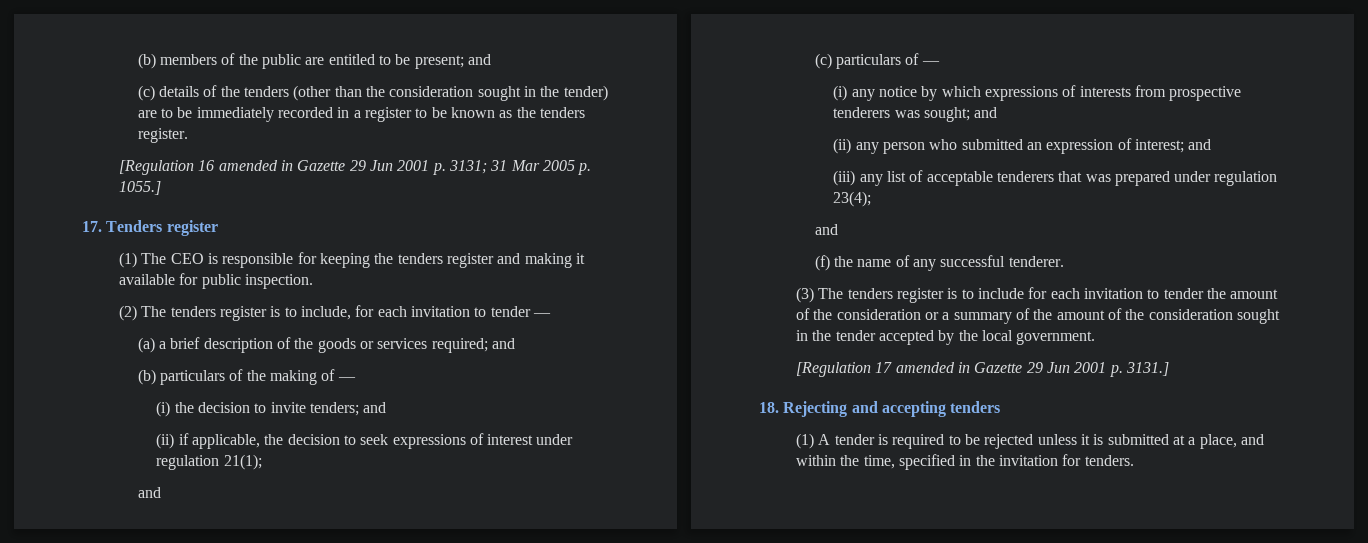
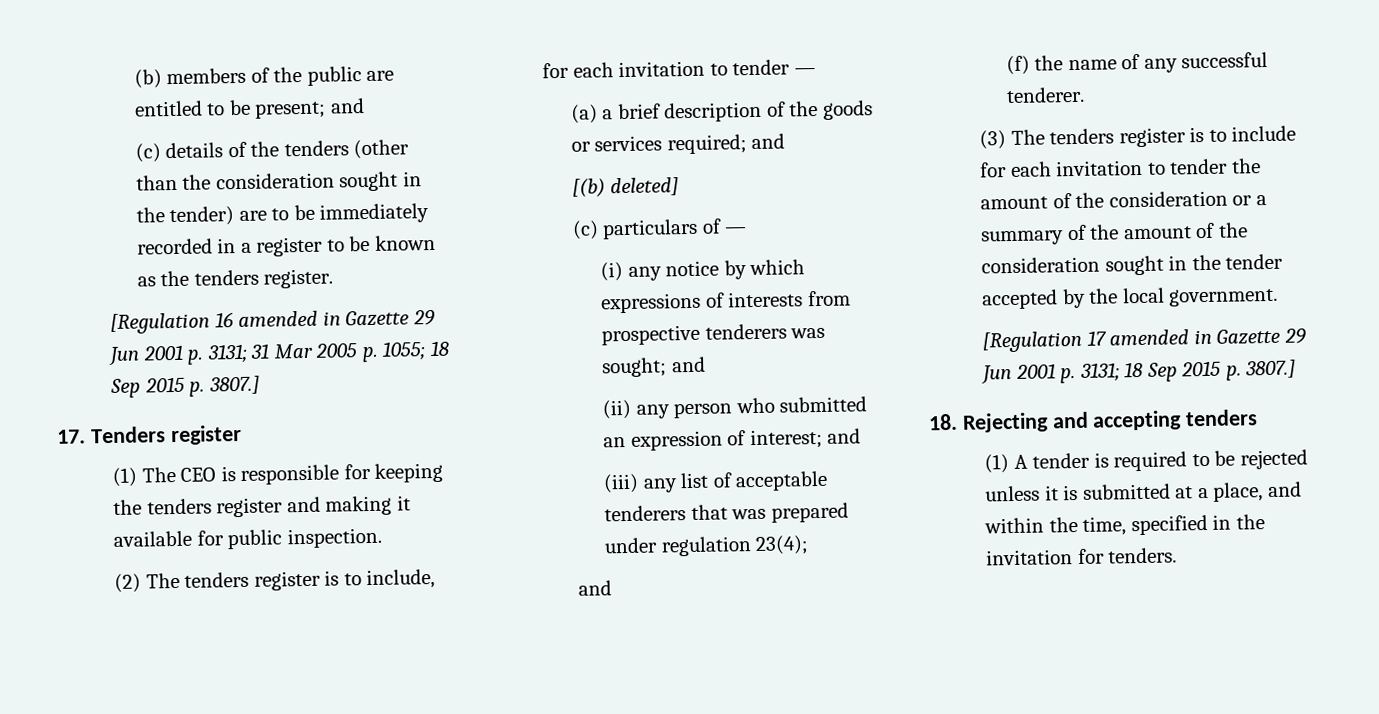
- [Regulation 16 amended in Gazette 29 Jun 2001 p. 3131; 31 Mar 2005 p. 1055.]
+ [Regulation 16 amended in Gazette 29 Jun 2001 p. 3131; 31 Mar 2005 p. 1055; 18 Sep 2015 p. 3807.]
- (b) particulars of the making of —
- (i) the decision to invite tenders; and
- (ii) if applicable, the decision to seek expressions of interest under regulation 21(1);
- and
+ [(b) deleted]
- [Regulation 17 amended in Gazette 29 Jun 2001 p. 3131.]
+ [Regulation 17 amended in Gazette 29 Jun 2001 p. 3131; 18 Sep 2015 p. 3807.]

